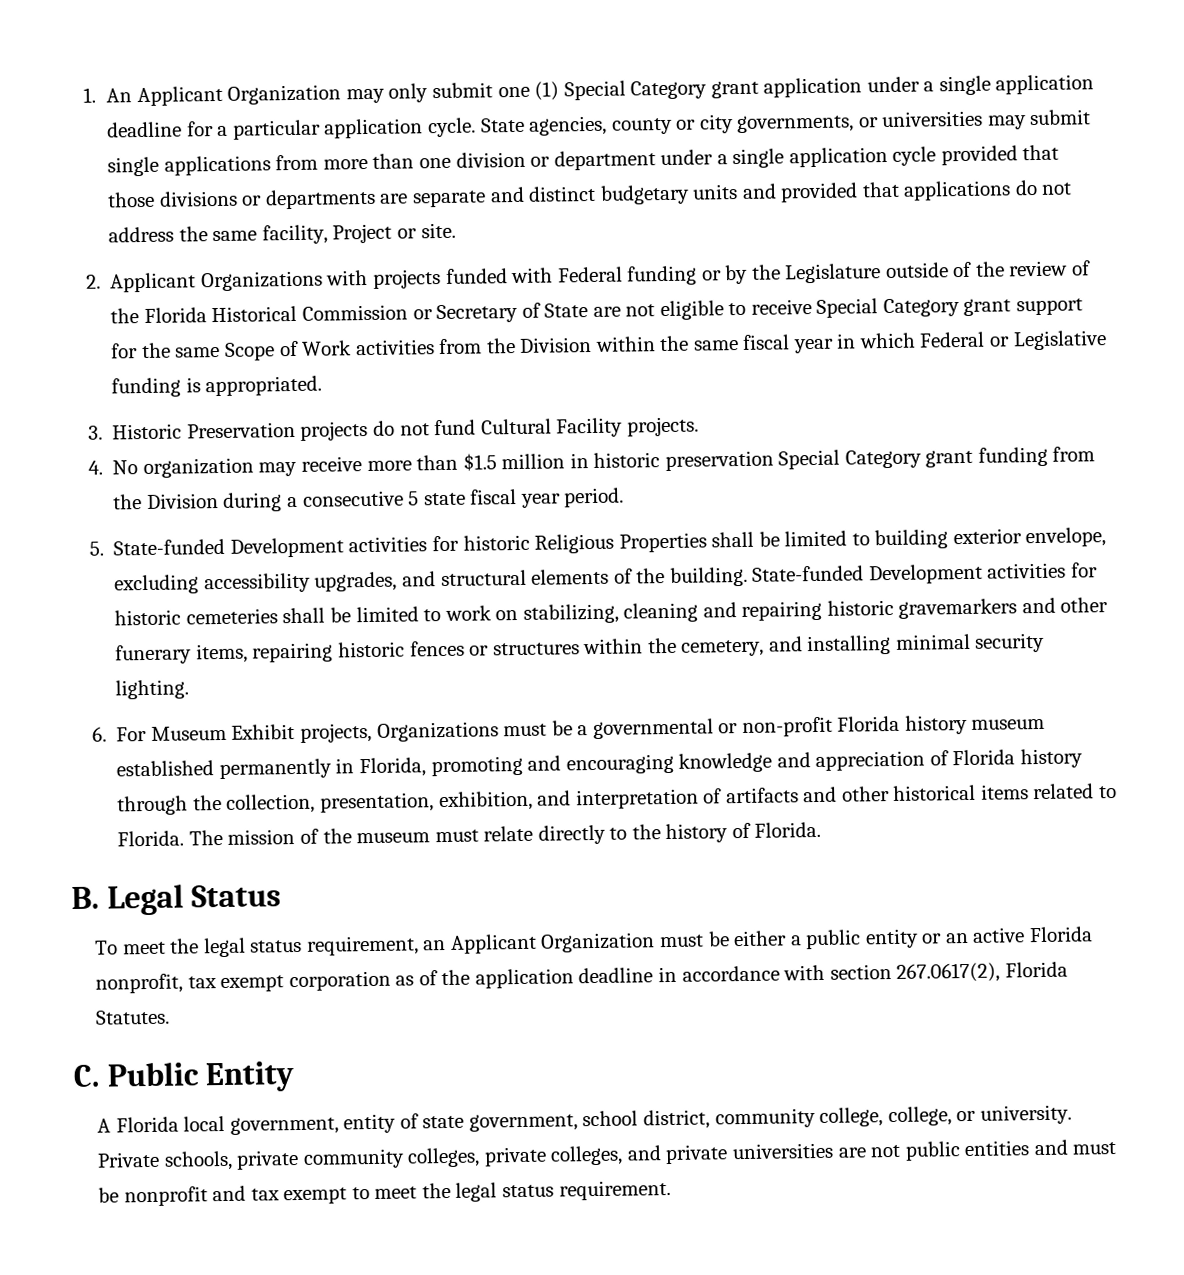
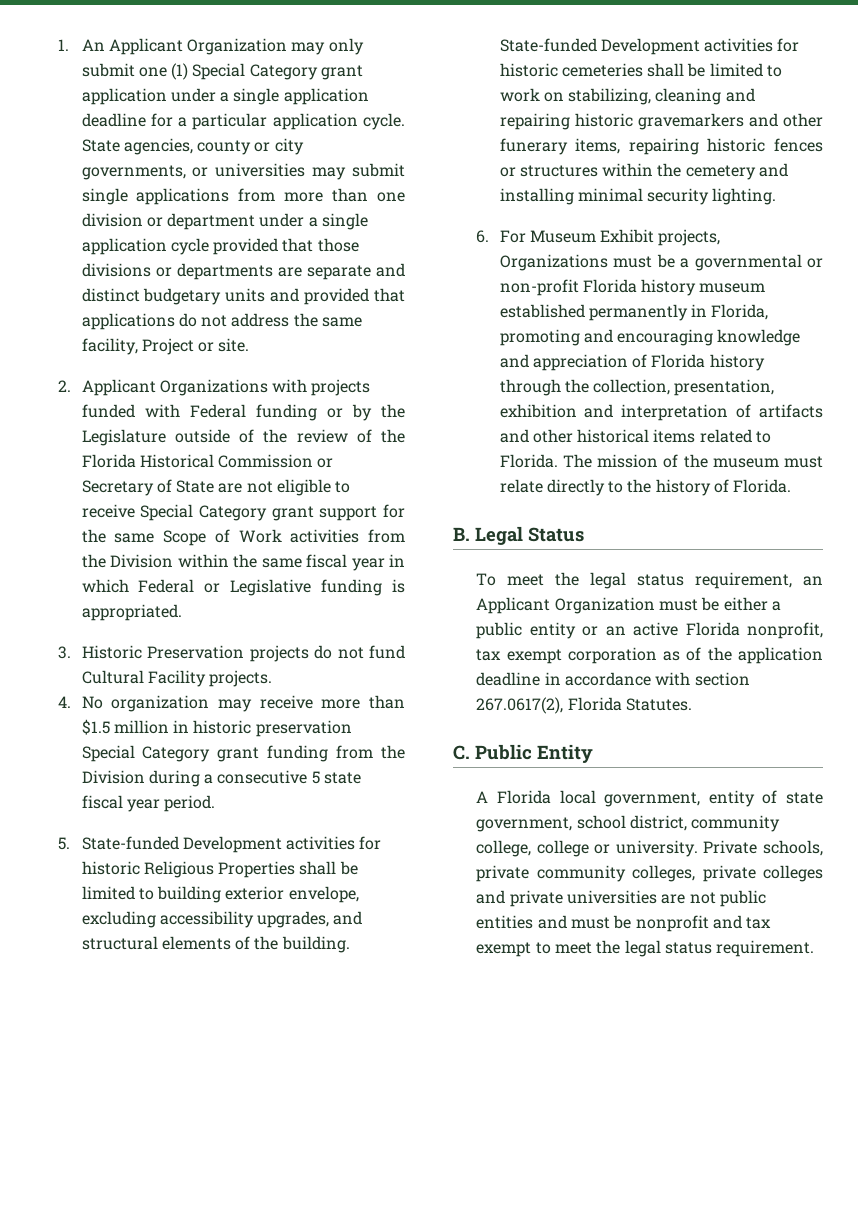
- State-funded Development activities for historic cemeteries shall be limited to work on stabilizing, cleaning and repairing historic gravemarkers and other funerary items, repairing historic fences or structures within the cemetery, and installing minimal security lighting.
+ State-funded Development activities for historic cemeteries shall be limited to work on stabilizing, cleaning and repairing historic gravemarkers and other funerary items, repairing historic fences or structures within the cemetery and installing minimal security lighting.
- 6. For Museum Exhibit projects, Organizations must be a governmental or non-profit Florida history museum established permanently in Florida, promoting and encouraging knowledge and appreciation of Florida history through the collection, presentation, exhibition, and interpretation of artifacts and other historical items related to Florida.
+ 6. For Museum Exhibit projects, Organizations must be a governmental or non-profit Florida history museum established permanently in Florida, promoting and encouraging knowledge and appreciation of Florida history through the collection, presentation, exhibition and interpretation of artifacts and other historical items related to Florida.
- A Florida local government, entity of state government, school district, community college, college, or university.
+ A Florida local government, entity of state government, school district, community college, college or university.
- Private schools, private community colleges, private colleges, and private universities are not public entities and must be nonprofit and tax exempt to meet the legal status requirement.
+ Private schools, private community colleges, private colleges and private universities are not public entities and must be nonprofit and tax exempt to meet the legal status requirement.

